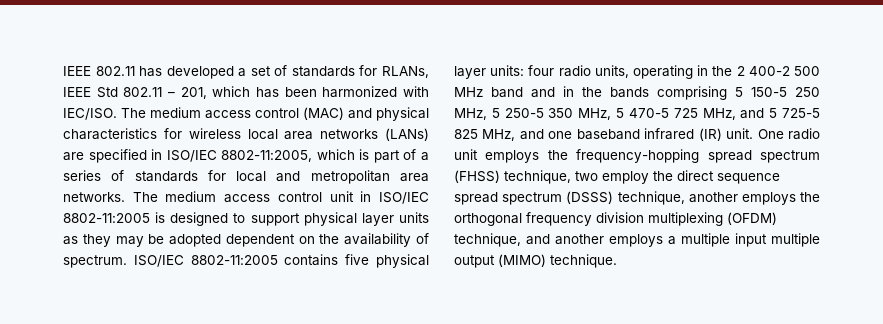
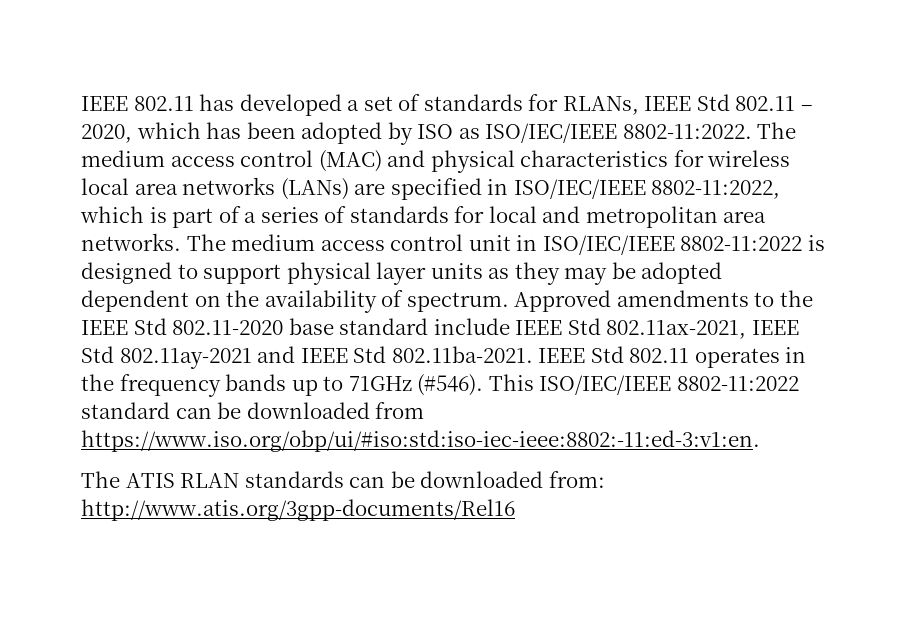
- IEEE 802.11 has developed a set of standards for RLANs, IEEE Std 802.11 – 201, which has been harmonized with IEC/ISO.
+ IEEE 802.11 has developed a set of standards for RLANs, IEEE Std 802.11 – 2020, which has been adopted by ISO as ISO/IEC/IEEE 8802-11:2022.
- The medium access control (MAC) and physical characteristics for wireless local area networks (LANs) are specified in ISO/IEC 8802-11:2005, which is part of a series of standards for local and metropolitan area networks.
+ The medium access control (MAC) and physical characteristics for wireless local area networks (LANs) are specified in ISO/IEC/IEEE 8802-11:2022, which is part of a series of standards for local and metropolitan area networks.
- The medium access control unit in ISO/IEC 8802-11:2005 is designed to support physical layer units as they may be adopted dependent on the availability of spectrum.
+ The medium access control unit in ISO/IEC/IEEE 8802-11:2022 is designed to support physical layer units as they may be adopted dependent on the availability of spectrum.
- ISO/IEC 8802-11:2005 contains five physical layer units: four radio units, operating in the 2 400-2 500 MHz band and in the bands comprising 5 150-5 250 MHz, 5 250-5 350 MHz, 5 470-5 725 MHz, and 5 725-5 825 MHz, and one baseband infrared (IR) unit. One radio unit employs the frequency-hopping spread spectrum (FHSS) technique, two employ the direct sequence spread spectrum (DSSS) technique, another employs the orthogonal frequency division multiplexing (OFDM) technique, and another employs a multiple input multiple output (MIMO) technique.
+ Approved amendments to the IEEE Std 802.11-2020 base standard include IEEE Std 802.11ax-2021, IEEE Std 802.11ay-2021 and IEEE Std 802.11ba-2021. IEEE Std 802.11 operates in the frequency bands up to 71GHz (#546). This ISO/IEC/IEEE 8802-11:2022 standard can be downloaded from https://www.iso.org/obp/ui/#iso:std:iso-iec-ieee:8802:-11:ed-3:v1:en.
+ The ATIS RLAN standards can be downloaded from: http://www.atis.org/3gpp-documents/Rel16

